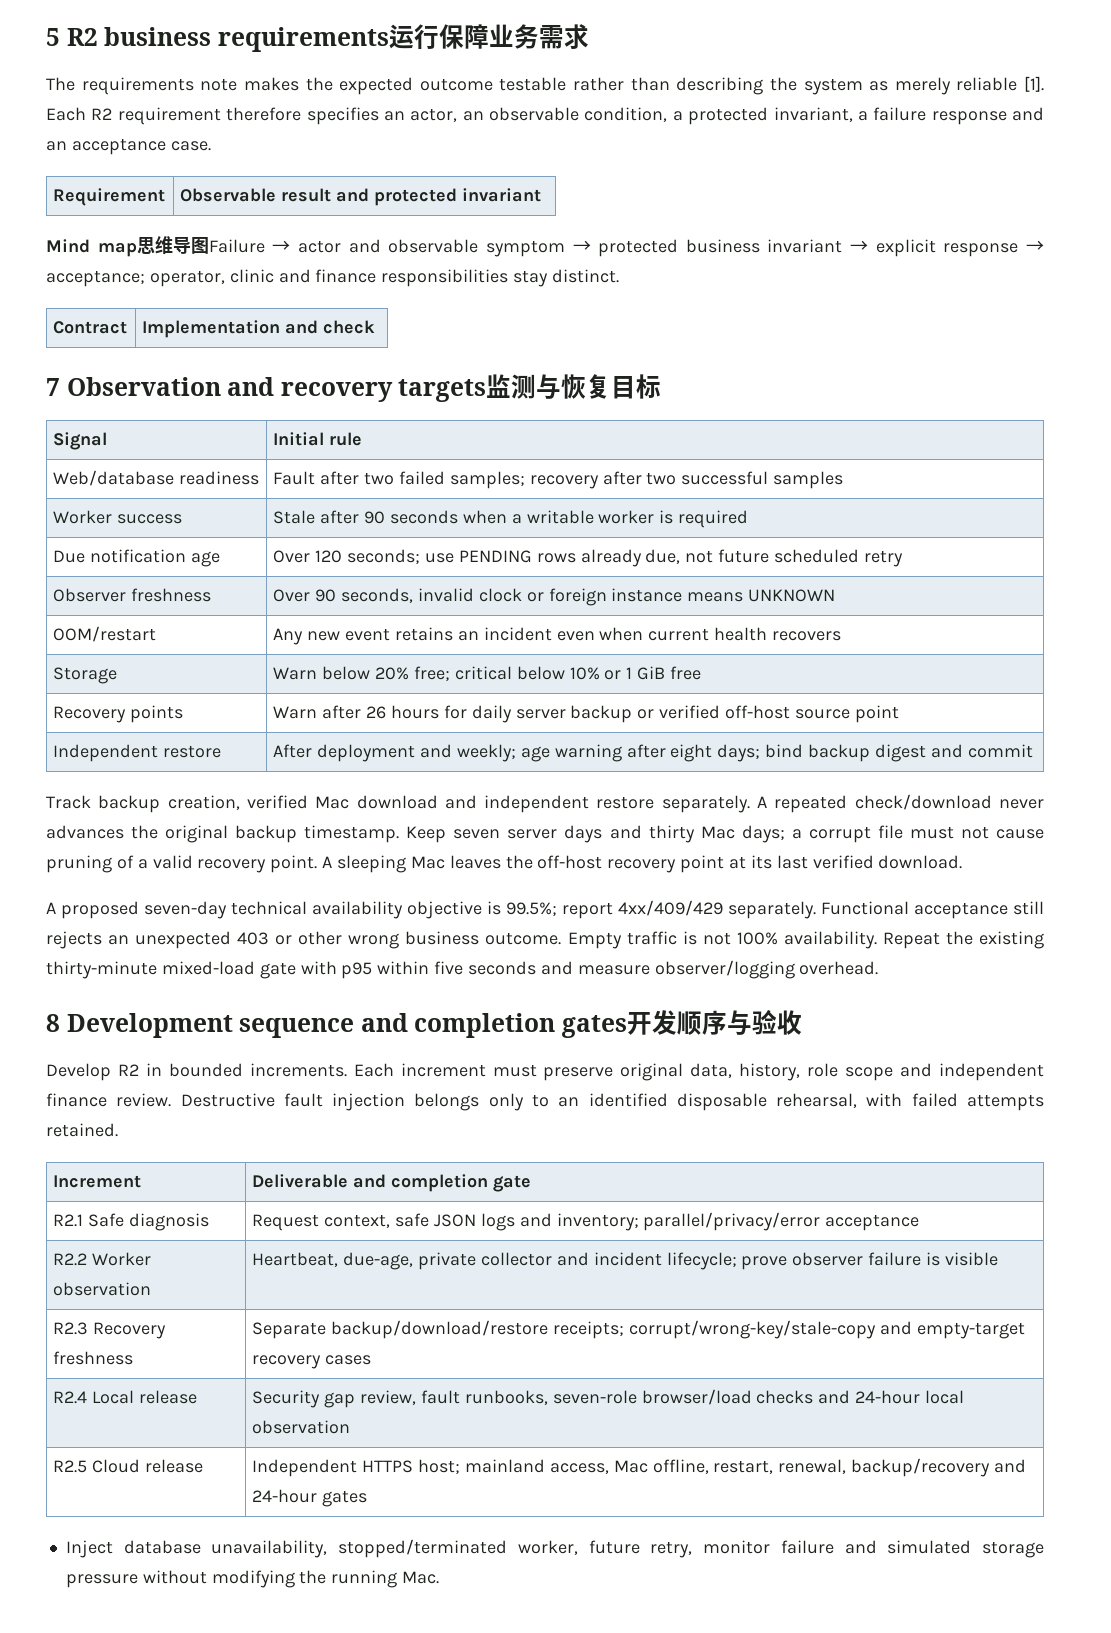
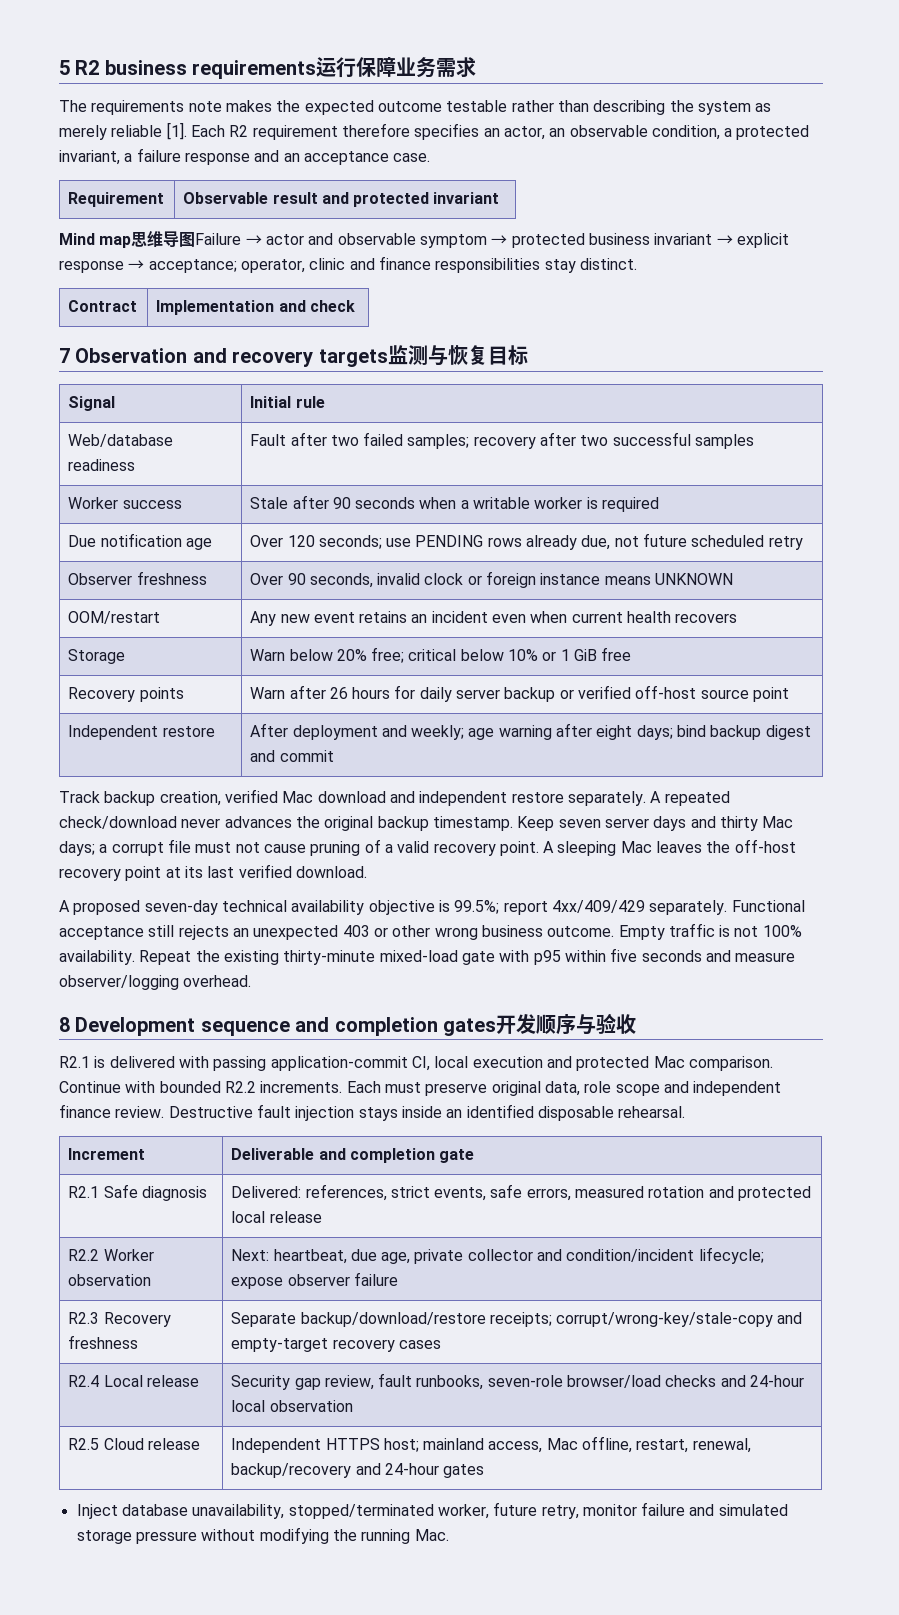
- Develop R2 in bounded increments.
+ R2.1 is delivered with passing application-commit CI, local execution and protected Mac comparison. Continue with bounded R2.2 increments.
- Each increment must preserve original data, history, role scope and independent finance review.
+ Each must preserve original data, role scope and independent finance review.
- Destructive fault injection belongs only to an identified disposable rehearsal, with failed attempts retained.
+ Destructive fault injection stays inside an identified disposable rehearsal.
- R2.1 Safe diagnosis | Request context, safe JSON logs and inventory; parallel/privacy/error acceptance
- R2.2 Worker observation | Heartbeat, due-age, private collector and incident lifecycle; prove observer failure is visible
+ R2.1 Safe diagnosis | Delivered: references, strict events, safe errors, measured rotation and protected local release
+ R2.2 Worker observation | Next: heartbeat, due age, private collector and condition/incident lifecycle; expose observer failure

